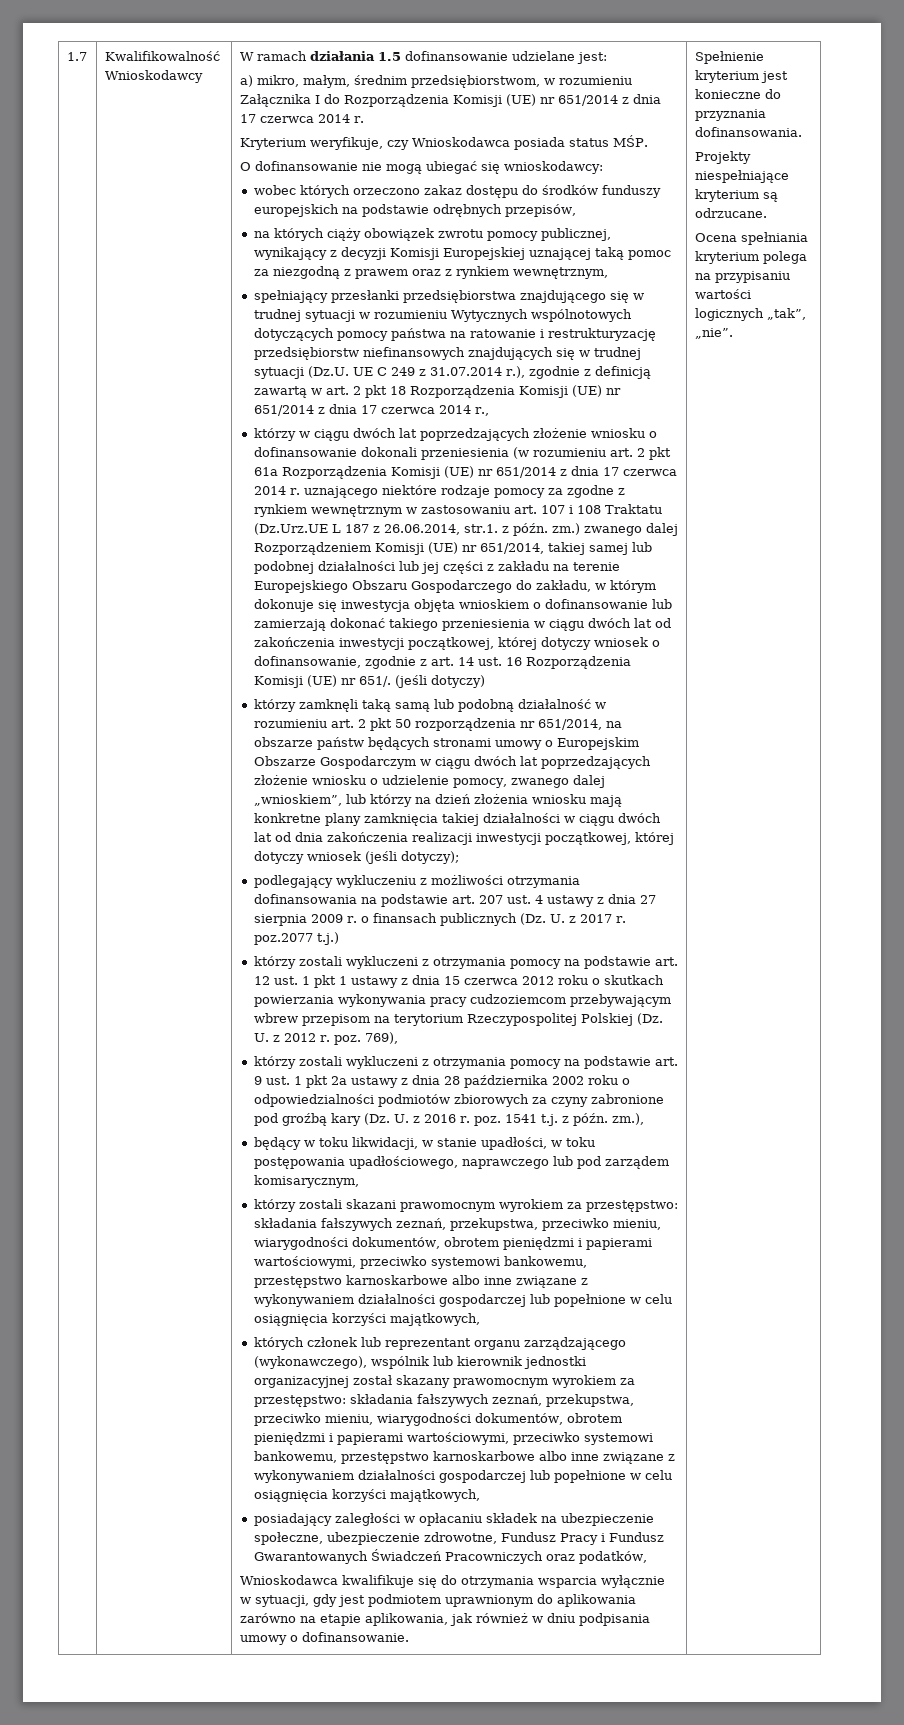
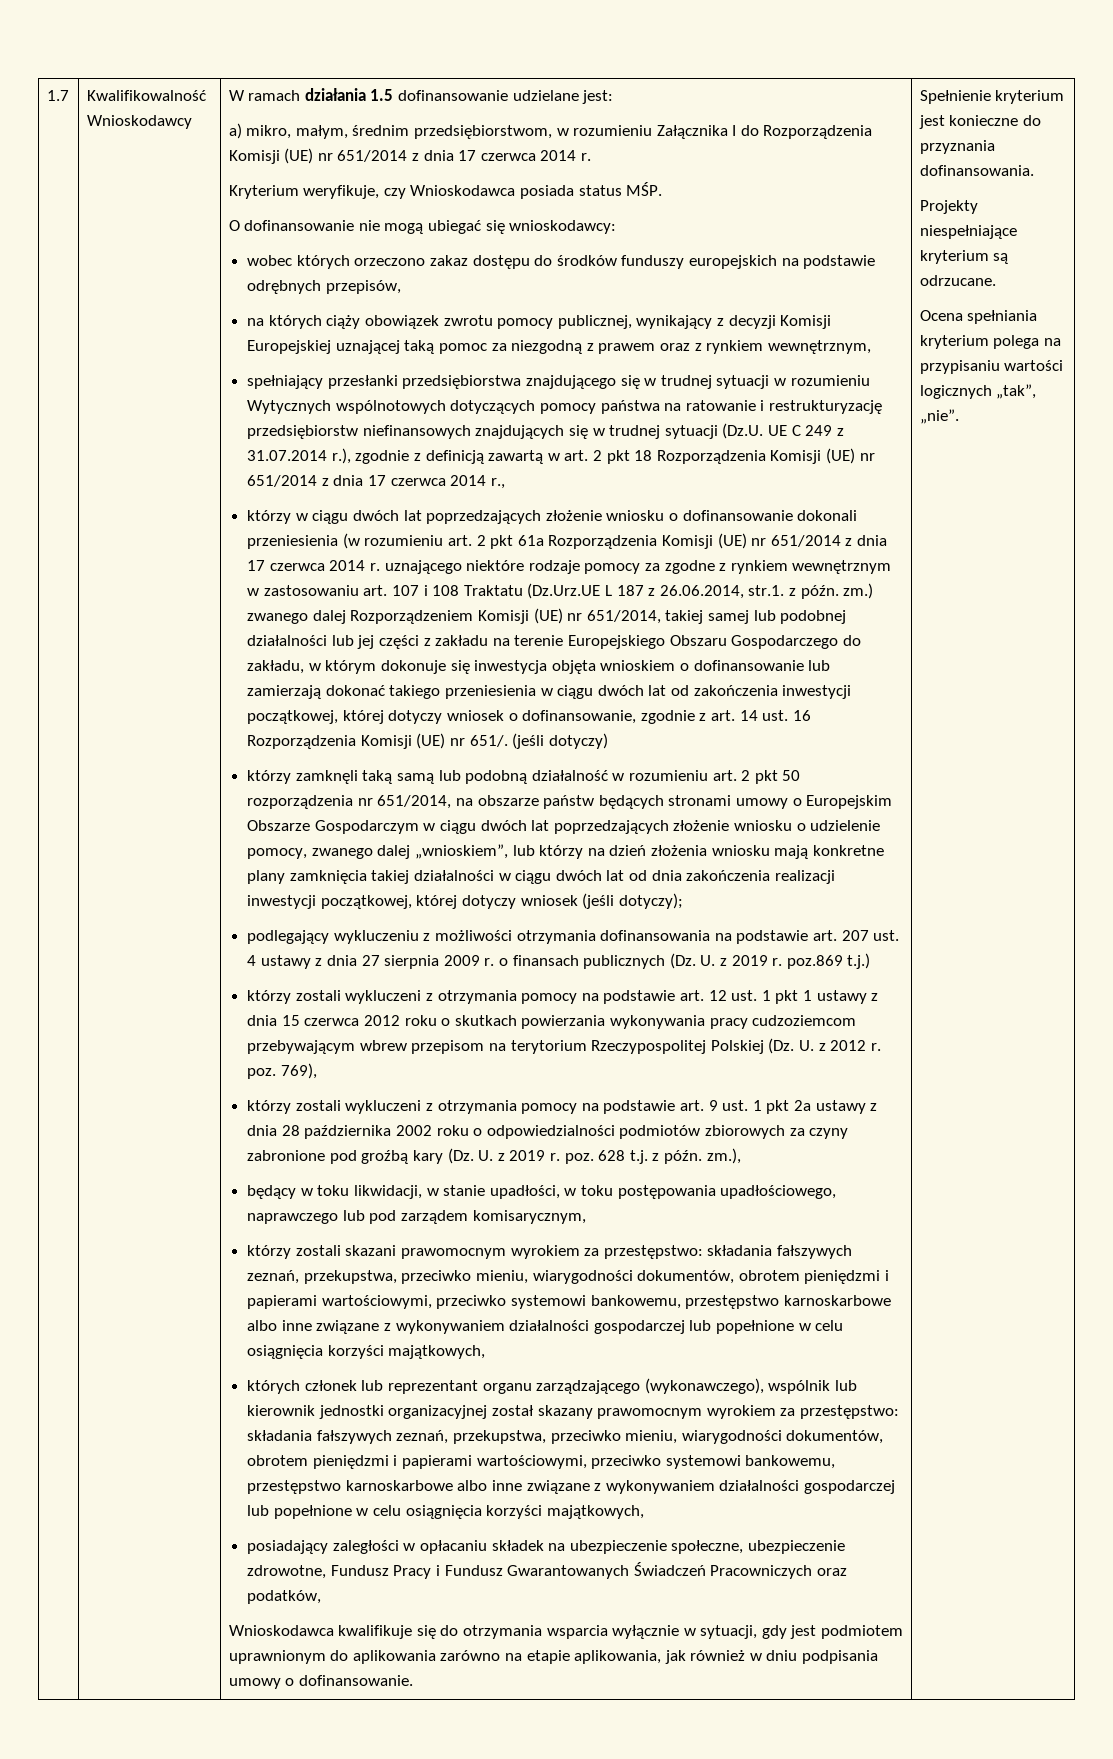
- podlegający wykluczeniu z możliwości otrzymania dofinansowania na podstawie art. 207 ust. 4 ustawy z dnia 27 sierpnia 2009 r. o finansach publicznych (Dz. U. z 2017 r. poz.2077 t.j.)
+ podlegający wykluczeniu z możliwości otrzymania dofinansowania na podstawie art. 207 ust. 4 ustawy z dnia 27 sierpnia 2009 r. o finansach publicznych (Dz. U. z 2019 r. poz.869 t.j.)
- którzy zostali wykluczeni z otrzymania pomocy na podstawie art. 9 ust. 1 pkt 2a ustawy z dnia 28 października 2002 roku o odpowiedzialności podmiotów zbiorowych za czyny zabronione pod groźbą kary (Dz. U. z 2016 r. poz. 1541 t.j. z późn. zm.),
+ którzy zostali wykluczeni z otrzymania pomocy na podstawie art. 9 ust. 1 pkt 2a ustawy z dnia 28 października 2002 roku o odpowiedzialności podmiotów zbiorowych za czyny zabronione pod groźbą kary (Dz. U. z 2019 r. poz. 628 t.j. z późn. zm.),

